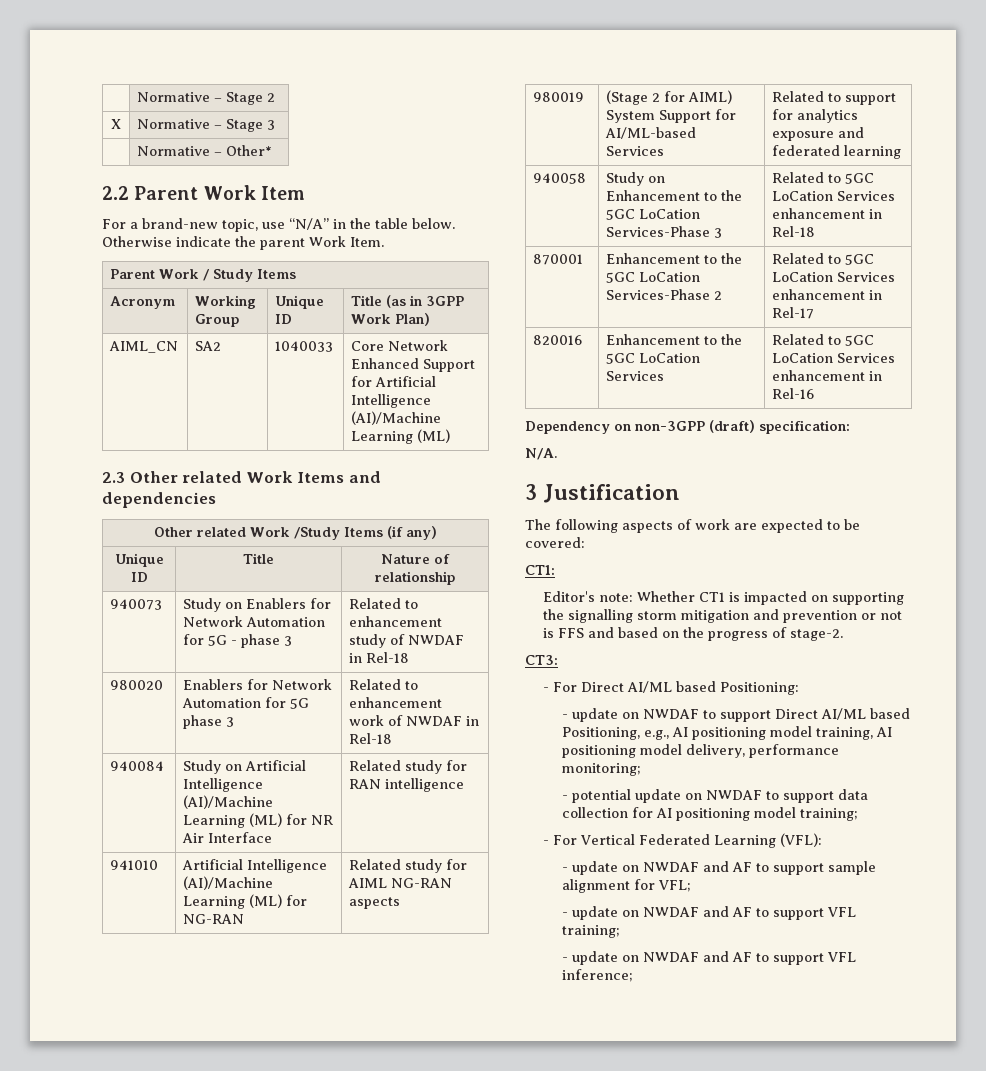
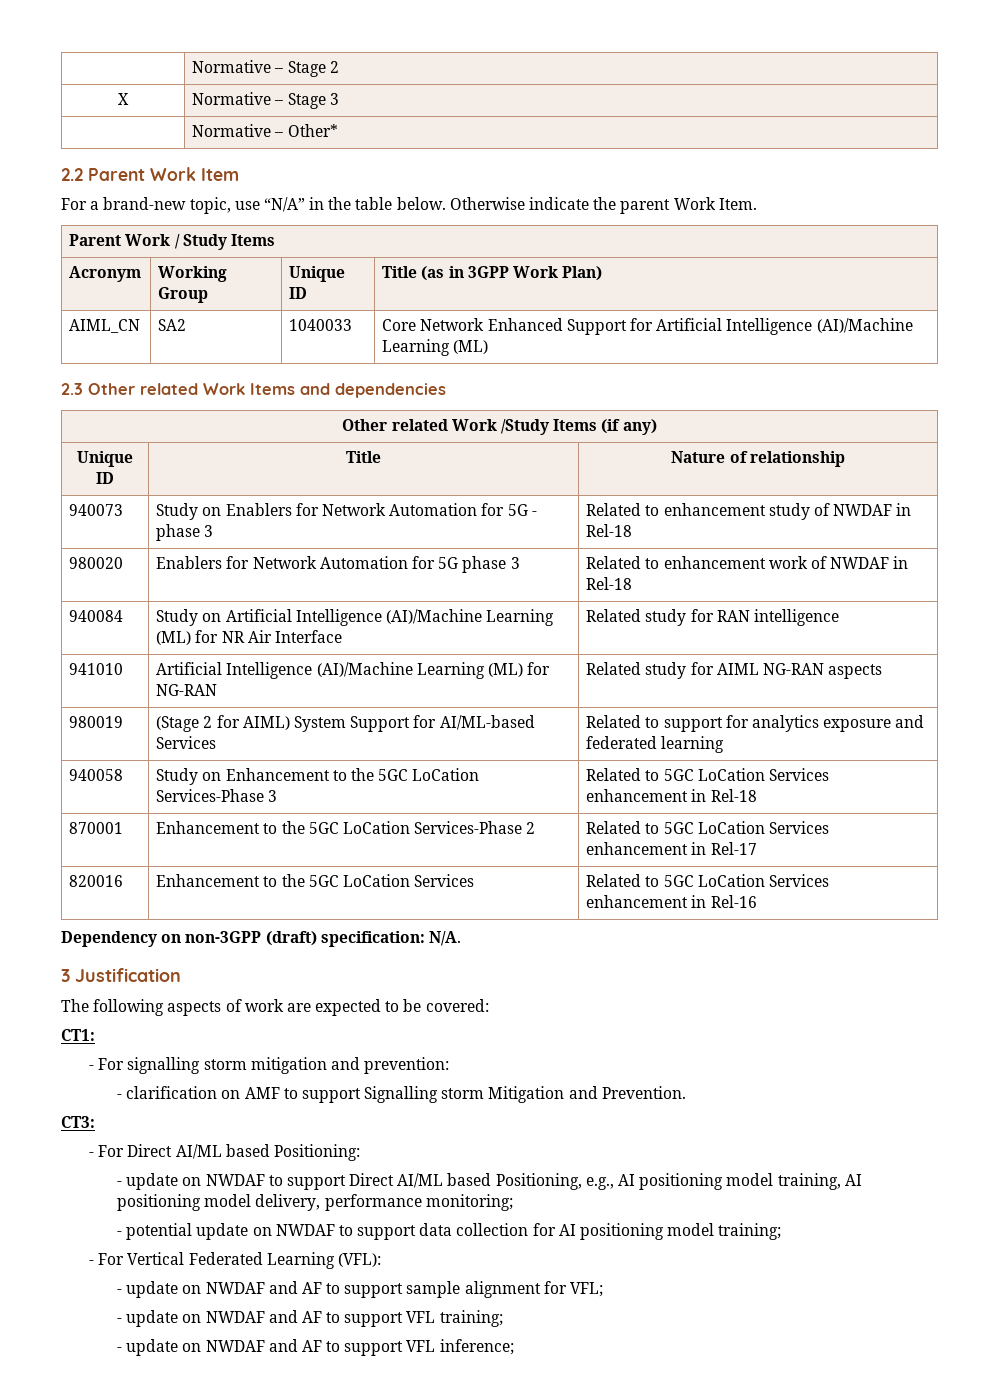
- Dependency on non-3GPP (draft) specification:
- N/A.
+ Dependency on non-3GPP (draft) specification: N/A.
- Editor's note: Whether CT1 is impacted on supporting the signalling storm mitigation and prevention or not is FFS and based on the progress of stage-2.
+ - For signalling storm mitigation and prevention:
+ - clarification on AMF to support Signalling storm Mitigation and Prevention.

